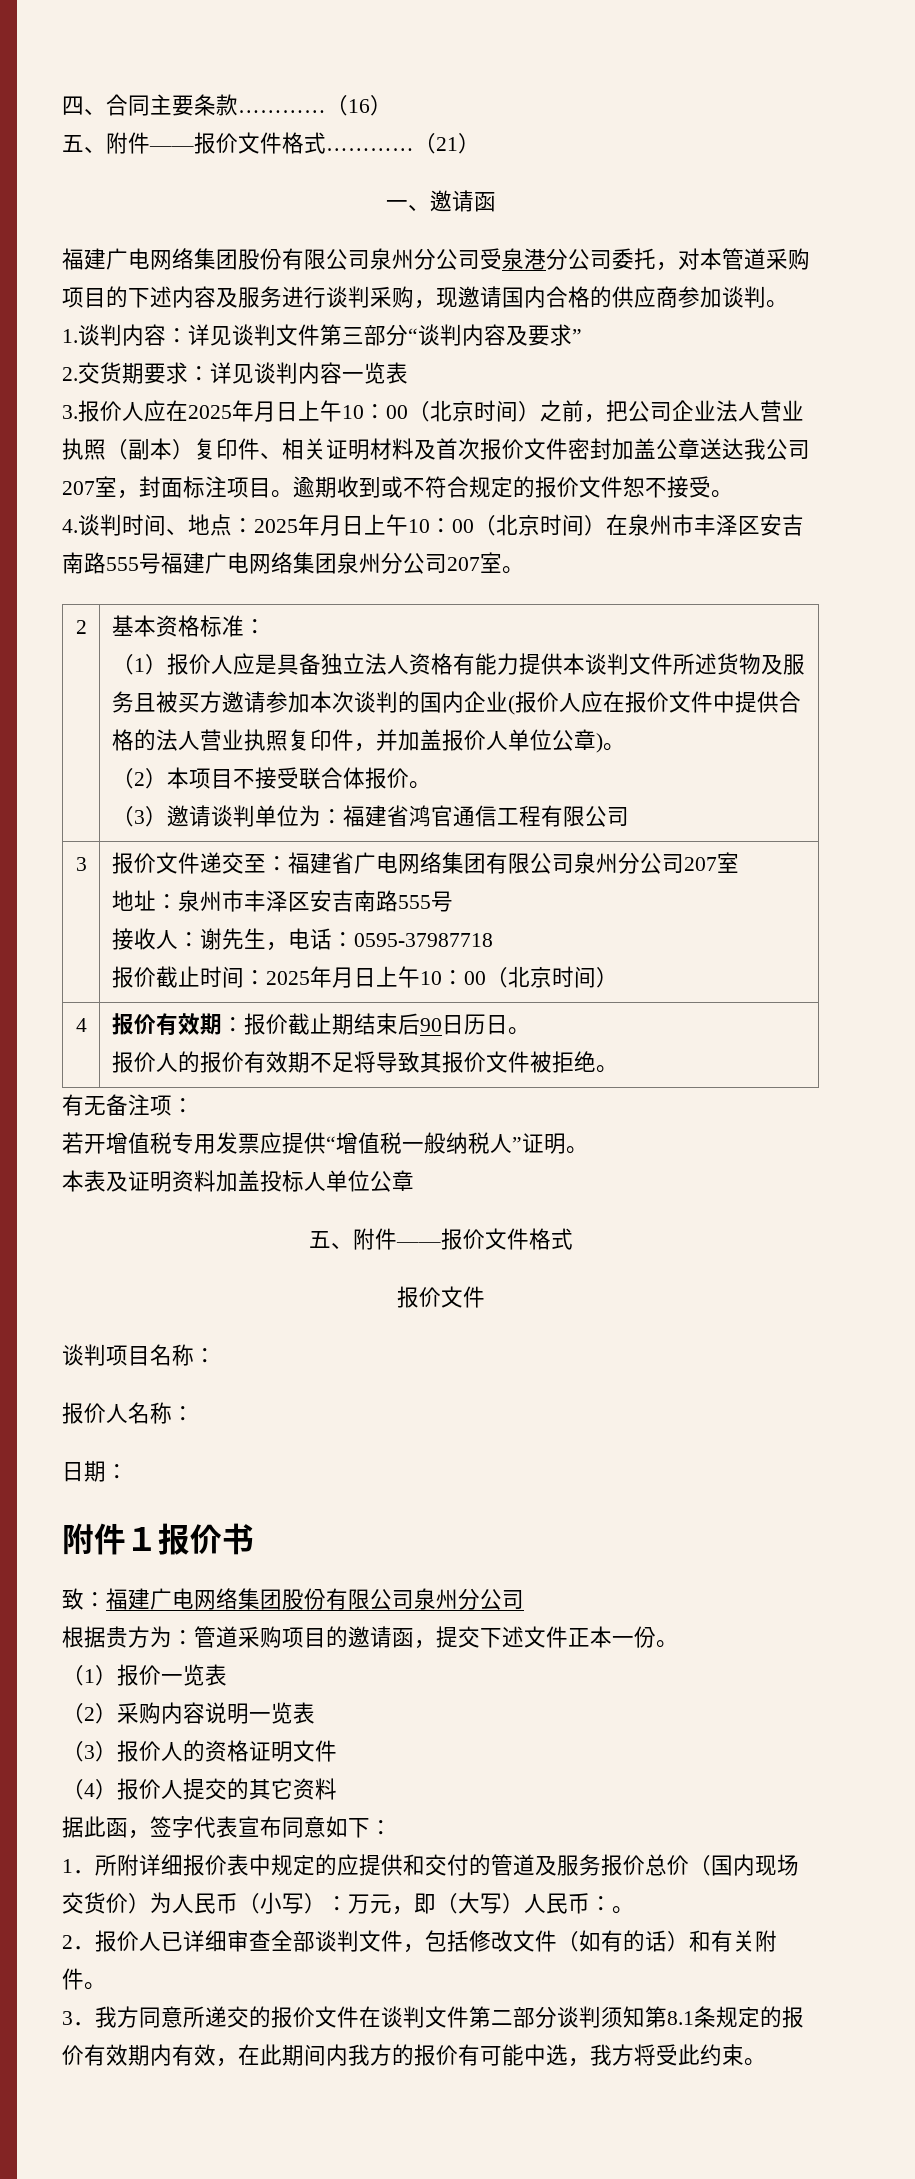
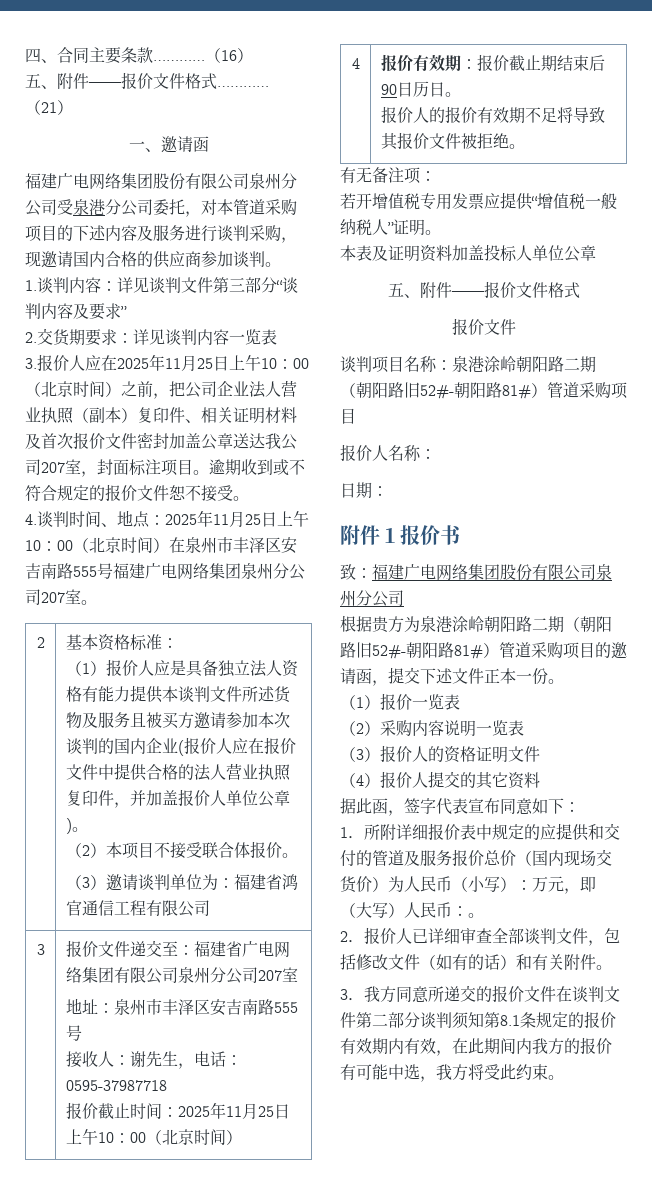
- 3.报价人应在2025年月日上午10：00（北京时间）之前，把公司企业法人营业执照（副本）复印件、相关证明材料及首次报价文件密封加盖公章送达我公司207室，封面标注项目。
+ 3.报价人应在2025年11月25日上午10：00（北京时间）之前，把公司企业法人营业执照（副本）复印件、相关证明材料及首次报价文件密封加盖公章送达我公司207室，封面标注项目。
- 4.谈判时间、地点：2025年月日上午10：00（北京时间）在泉州市丰泽区安吉南路555号福建广电网络集团泉州分公司207室。
+ 4.谈判时间、地点：2025年11月25日上午10：00（北京时间）在泉州市丰泽区安吉南路555号福建广电网络集团泉州分公司207室。
- 报价截止时间：2025年月日上午10：00（北京时间）
+ 报价截止时间：2025年11月25日上午10：00（北京时间）
- 谈判项目名称：
+ 谈判项目名称：泉港涂岭朝阳路二期（朝阳路旧52#-朝阳路81#）管道采购项目
- 根据贵方为：管道采购项目的邀请函，提交下述文件正本一份。
+ 根据贵方为泉港涂岭朝阳路二期（朝阳路旧52#-朝阳路81#）管道采购项目的邀请函，提交下述文件正本一份。

